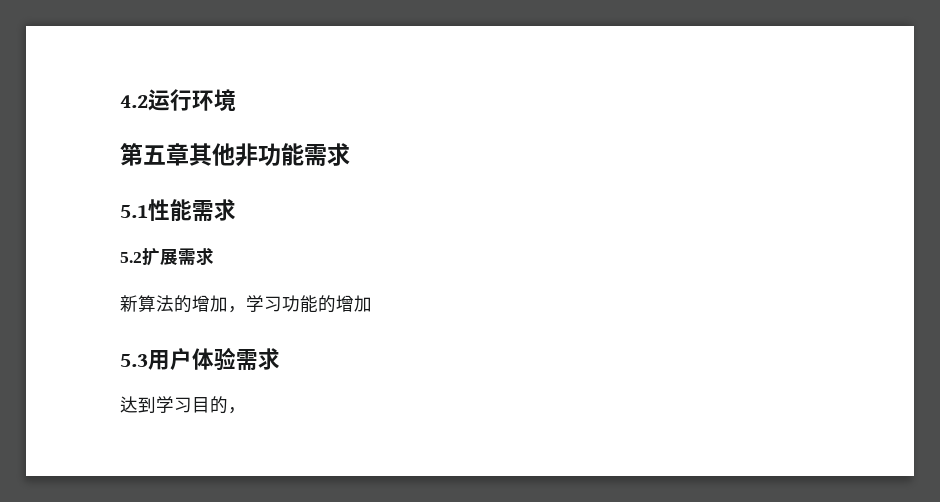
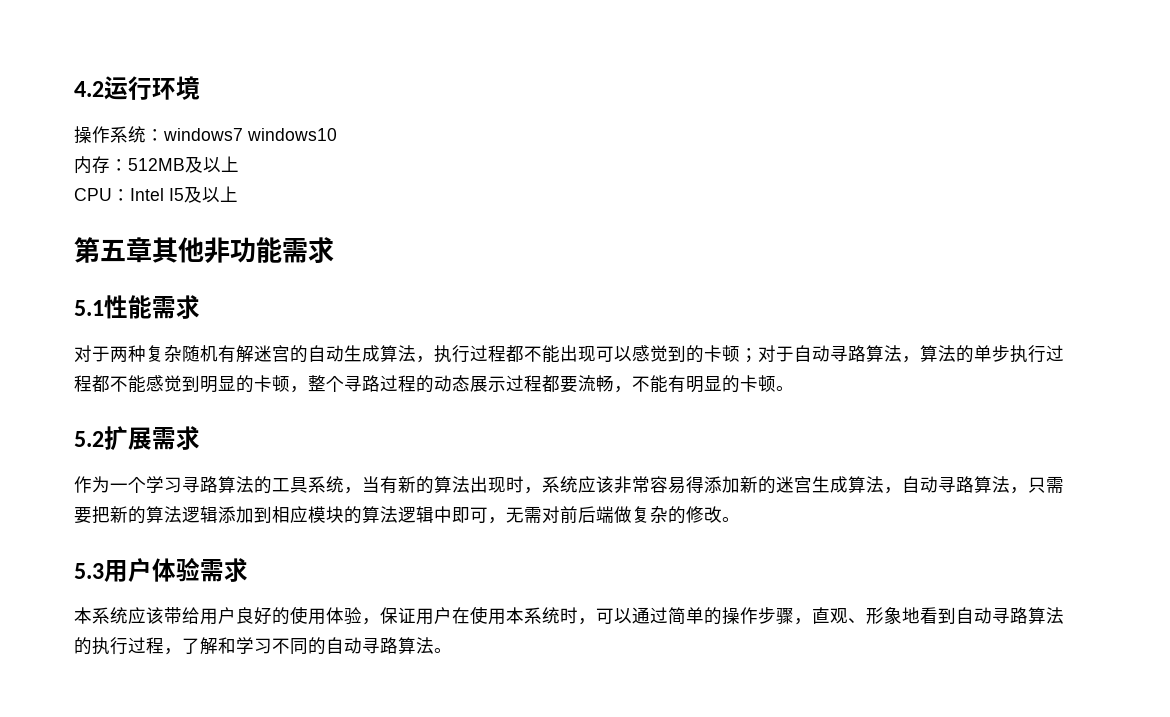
+ 操作系统：windows7 windows10
+ 内存：512MB及以上
+ CPU：Intel I5及以上
+ 对于两种复杂随机有解迷宫的自动生成算法，执行过程都不能出现可以感觉到的卡顿；对于自动寻路算法，算法的单步执行过程都不能感觉到明显的卡顿，整个寻路过程的动态展示过程都要流畅，不能有明显的卡顿。
  5.2扩展需求
- 新算法的增加，学习功能的增加
+ 作为一个学习寻路算法的工具系统，当有新的算法出现时，系统应该非常容易得添加新的迷宫生成算法，自动寻路算法，只需要把新的算法逻辑添加到相应模块的算法逻辑中即可，无需对前后端做复杂的修改。
  5.3用户体验需求
- 达到学习目的，
+ 本系统应该带给用户良好的使用体验，保证用户在使用本系统时，可以通过简单的操作步骤，直观、形象地看到自动寻路算法的执行过程，了解和学习不同的自动寻路算法。

